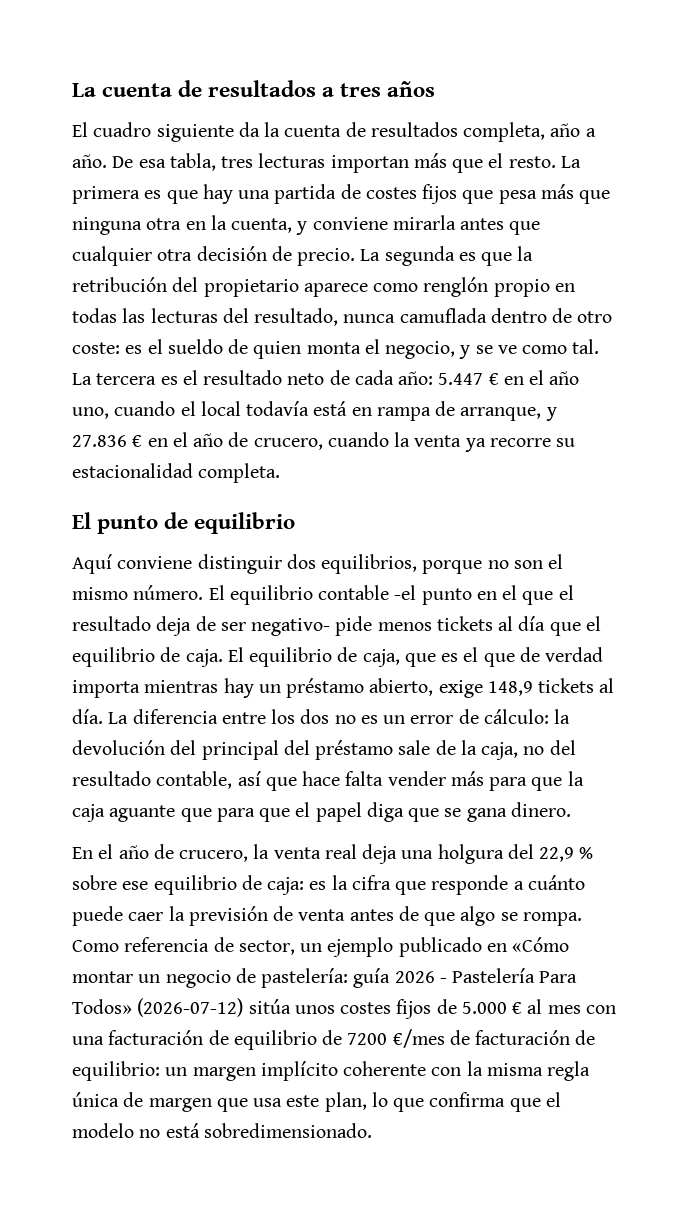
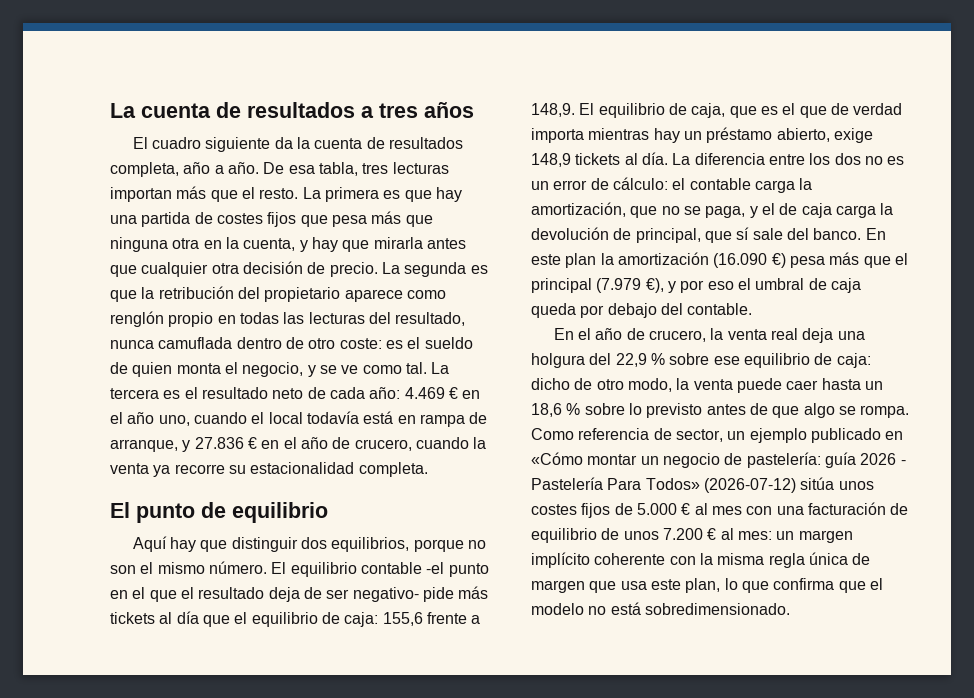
- La primera es que hay una partida de costes fijos que pesa más que ninguna otra en la cuenta, y conviene mirarla antes que cualquier otra decisión de precio.
+ La primera es que hay una partida de costes fijos que pesa más que ninguna otra en la cuenta, y hay que mirarla antes que cualquier otra decisión de precio.
- La tercera es el resultado neto de cada año: 5.447 € en el año uno, cuando el local todavía está en rampa de arranque, y 27.836 € en el año de crucero, cuando la venta ya recorre su estacionalidad completa.
+ La tercera es el resultado neto de cada año: 4.469 € en el año uno, cuando el local todavía está en rampa de arranque, y 27.836 € en el año de crucero, cuando la venta ya recorre su estacionalidad completa.
- Aquí conviene distinguir dos equilibrios, porque no son el mismo número.
+ Aquí hay que distinguir dos equilibrios, porque no son el mismo número.
- El equilibrio contable -el punto en el que el resultado deja de ser negativo- pide menos tickets al día que el equilibrio de caja.
+ El equilibrio contable -el punto en el que el resultado deja de ser negativo- pide más tickets al día que el equilibrio de caja: 155,6 frente a 148,9.
- La diferencia entre los dos no es un error de cálculo: la devolución del principal del préstamo sale de la caja, no del resultado contable, así que hace falta vender más para que la caja aguante que para que el papel diga que se gana dinero.
+ La diferencia entre los dos no es un error de cálculo: el contable carga la amortización, que no se paga, y el de caja carga la devolución de principal, que sí sale del banco. En este plan la amortización (16.090 €) pesa más que el principal (7.979 €), y por eso el umbral de caja queda por debajo del contable.
- En el año de crucero, la venta real deja una holgura del 22,9 % sobre ese equilibrio de caja: es la cifra que responde a cuánto puede caer la previsión de venta antes de que algo se rompa.
+ En el año de crucero, la venta real deja una holgura del 22,9 % sobre ese equilibrio de caja: dicho de otro modo, la venta puede caer hasta un 18,6 % sobre lo previsto antes de que algo se rompa.
- Como referencia de sector, un ejemplo publicado en «Cómo montar un negocio de pastelería: guía 2026 - Pastelería Para Todos» (2026-07-12) sitúa unos costes fijos de 5.000 € al mes con una facturación de equilibrio de 7200 €/mes de facturación de equilibrio: un margen implícito coherente con la misma regla única de margen que usa este plan, lo que confirma que el modelo no está sobredimensionado.
+ Como referencia de sector, un ejemplo publicado en «Cómo montar un negocio de pastelería: guía 2026 - Pastelería Para Todos» (2026-07-12) sitúa unos costes fijos de 5.000 € al mes con una facturación de equilibrio de unos 7.200 € al mes: un margen implícito coherente con la misma regla única de margen que usa este plan, lo que confirma que el modelo no está sobredimensionado.

